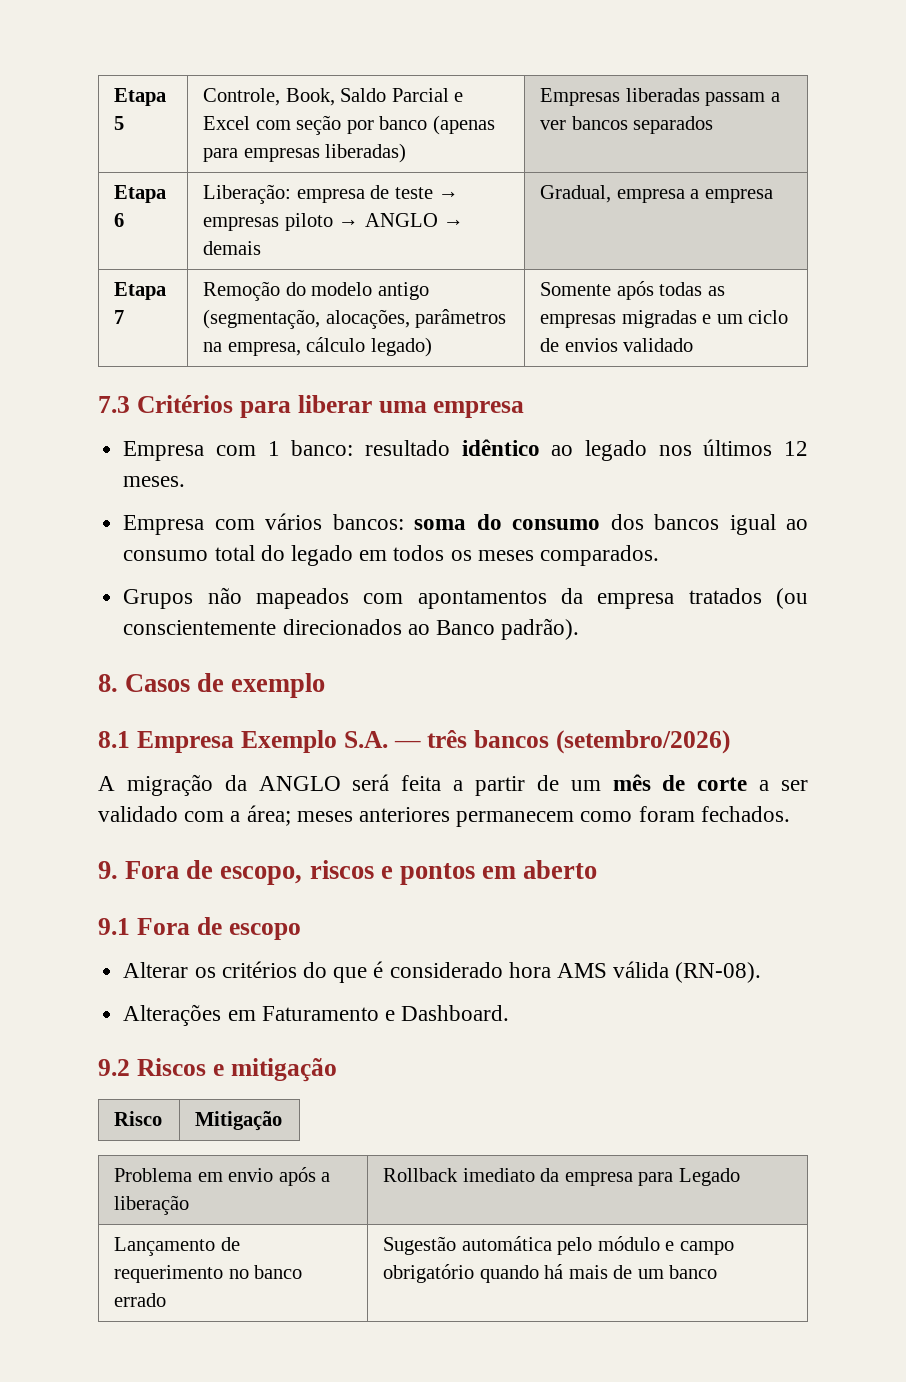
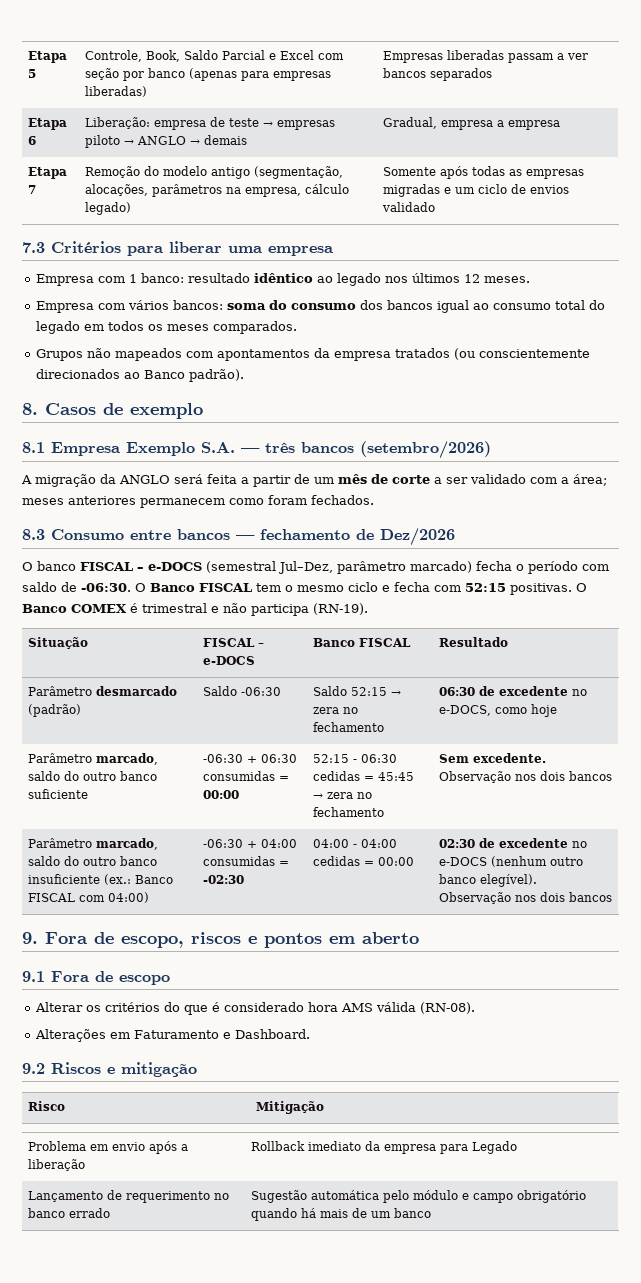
+ 8.3 Consumo entre bancos — fechamento de Dez/2026
+ O banco FISCAL – e-DOCS (semestral Jul–Dez, parâmetro marcado) fecha o período com saldo de -06:30. O Banco FISCAL tem o mesmo ciclo e fecha com 52:15 positivas. O Banco COMEX é trimestral e não participa (RN-19).
+ Situação | FISCAL – e-DOCS | Banco FISCAL | Resultado
+ Parâmetro desmarcado (padrão) | Saldo -06:30 | Saldo 52:15 → zera no fechamento | 06:30 de excedente no e-DOCS, como hoje
+ Parâmetro marcado, saldo do outro banco suficiente | -06:30 + 06:30 consumidas = 00:00 | 52:15 - 06:30 cedidas = 45:45 → zera no fechamento | Sem excedente. Observação nos dois bancos
+ Parâmetro marcado, saldo do outro banco insuficiente (ex.: Banco FISCAL com 04:00) | -06:30 + 04:00 consumidas = -02:30 | 04:00 - 04:00 cedidas = 00:00 | 02:30 de excedente no e-DOCS (nenhum outro banco elegível). Observação nos dois bancos

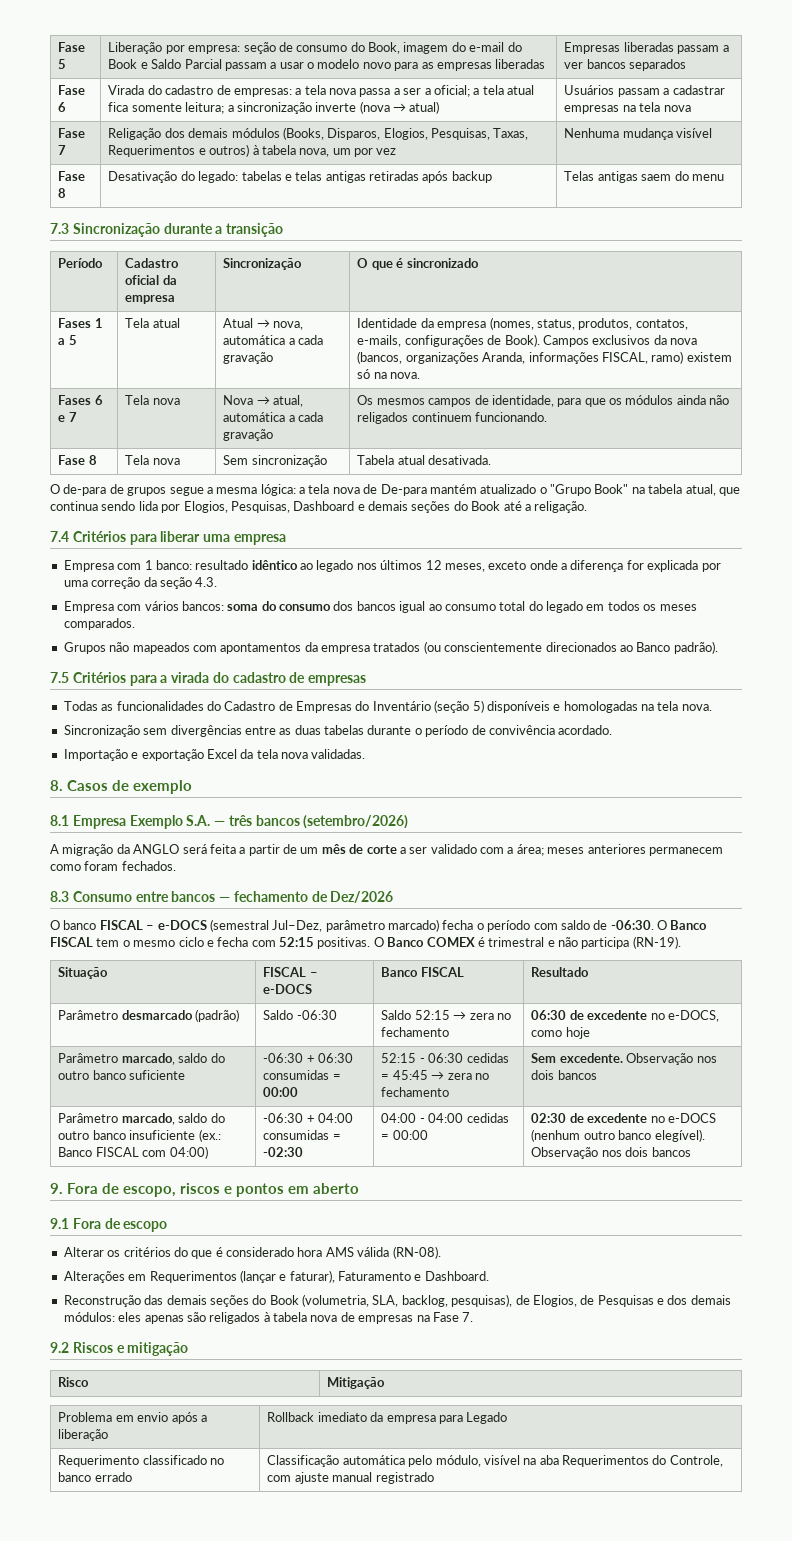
- Etapa 5 | Controle, Book, Saldo Parcial e Excel com seção por banco (apenas para empresas liberadas) | Empresas liberadas passam a ver bancos separados
+ Fase 5 | Liberação por empresa: seção de consumo do Book, imagem do e-mail do Book e Saldo Parcial passam a usar o modelo novo para as empresas liberadas | Empresas liberadas passam a ver bancos separados
- Etapa 6 | Liberação: empresa de teste → empresas piloto → ANGLO → demais | Gradual, empresa a empresa
- Etapa 7 | Remoção do modelo antigo (segmentação, alocações, parâmetros na empresa, cálculo legado) | Somente após todas as empresas migradas e um ciclo de envios validado
- 7.3 Critérios para liberar uma empresa
+ Fase 6 | Virada do cadastro de empresas: a tela nova passa a ser a oficial; a tela atual fica somente leitura; a sincronização inverte (nova → atual) | Usuários passam a cadastrar empresas na tela nova
+ Fase 7 | Religação dos demais módulos (Books, Disparos, Elogios, Pesquisas, Taxas, Requerimentos e outros) à tabela nova, um por vez | Nenhuma mudança visível
+ Fase 8 | Desativação do legado: tabelas e telas antigas retiradas após backup | Telas antigas saem do menu
+ 7.3 Sincronização durante a transição
+ Período | Cadastro oficial da empresa | Sincronização | O que é sincronizado
+ Fases 1 a 5 | Tela atual | Atual → nova, automática a cada gravação | Identidade da empresa (nomes, status, produtos, contatos, e-mails, configurações de Book). Campos exclusivos da nova (bancos, organizações Aranda, informações FISCAL, ramo) existem só na nova.
+ Fases 6 e 7 | Tela nova | Nova → atual, automática a cada gravação | Os mesmos campos de identidade, para que os módulos ainda não religados continuem funcionando.
+ Fase 8 | Tela nova | Sem sincronização | Tabela atual desativada.
+ O de-para de grupos segue a mesma lógica: a tela nova de De-para mantém atualizado o "Grupo Book" na tabela atual, que continua sendo lida por Elogios, Pesquisas, Dashboard e demais seções do Book até a religação.
+ 7.4 Critérios para liberar uma empresa
- Empresa com 1 banco: resultado idêntico ao legado nos últimos 12 meses.
+ Empresa com 1 banco: resultado idêntico ao legado nos últimos 12 meses, exceto onde a diferença for explicada por uma correção da seção 4.3.
+ 7.5 Critérios para a virada do cadastro de empresas
+ Todas as funcionalidades do Cadastro de Empresas do Inventário (seção 5) disponíveis e homologadas na tela nova.
+ Sincronização sem divergências entre as duas tabelas durante o período de convivência acordado.
+ Importação e exportação Excel da tela nova validadas.
- Alterações em Faturamento e Dashboard.
+ Alterações em Requerimentos (lançar e faturar), Faturamento e Dashboard.
+ Reconstrução das demais seções do Book (volumetria, SLA, backlog, pesquisas), de Elogios, de Pesquisas e dos demais módulos: eles apenas são religados à tabela nova de empresas na Fase 7.
- Lançamento de requerimento no banco errado | Sugestão automática pelo módulo e campo obrigatório quando há mais de um banco
+ Requerimento classificado no banco errado | Classificação automática pelo módulo, visível na aba Requerimentos do Controle, com ajuste manual registrado

